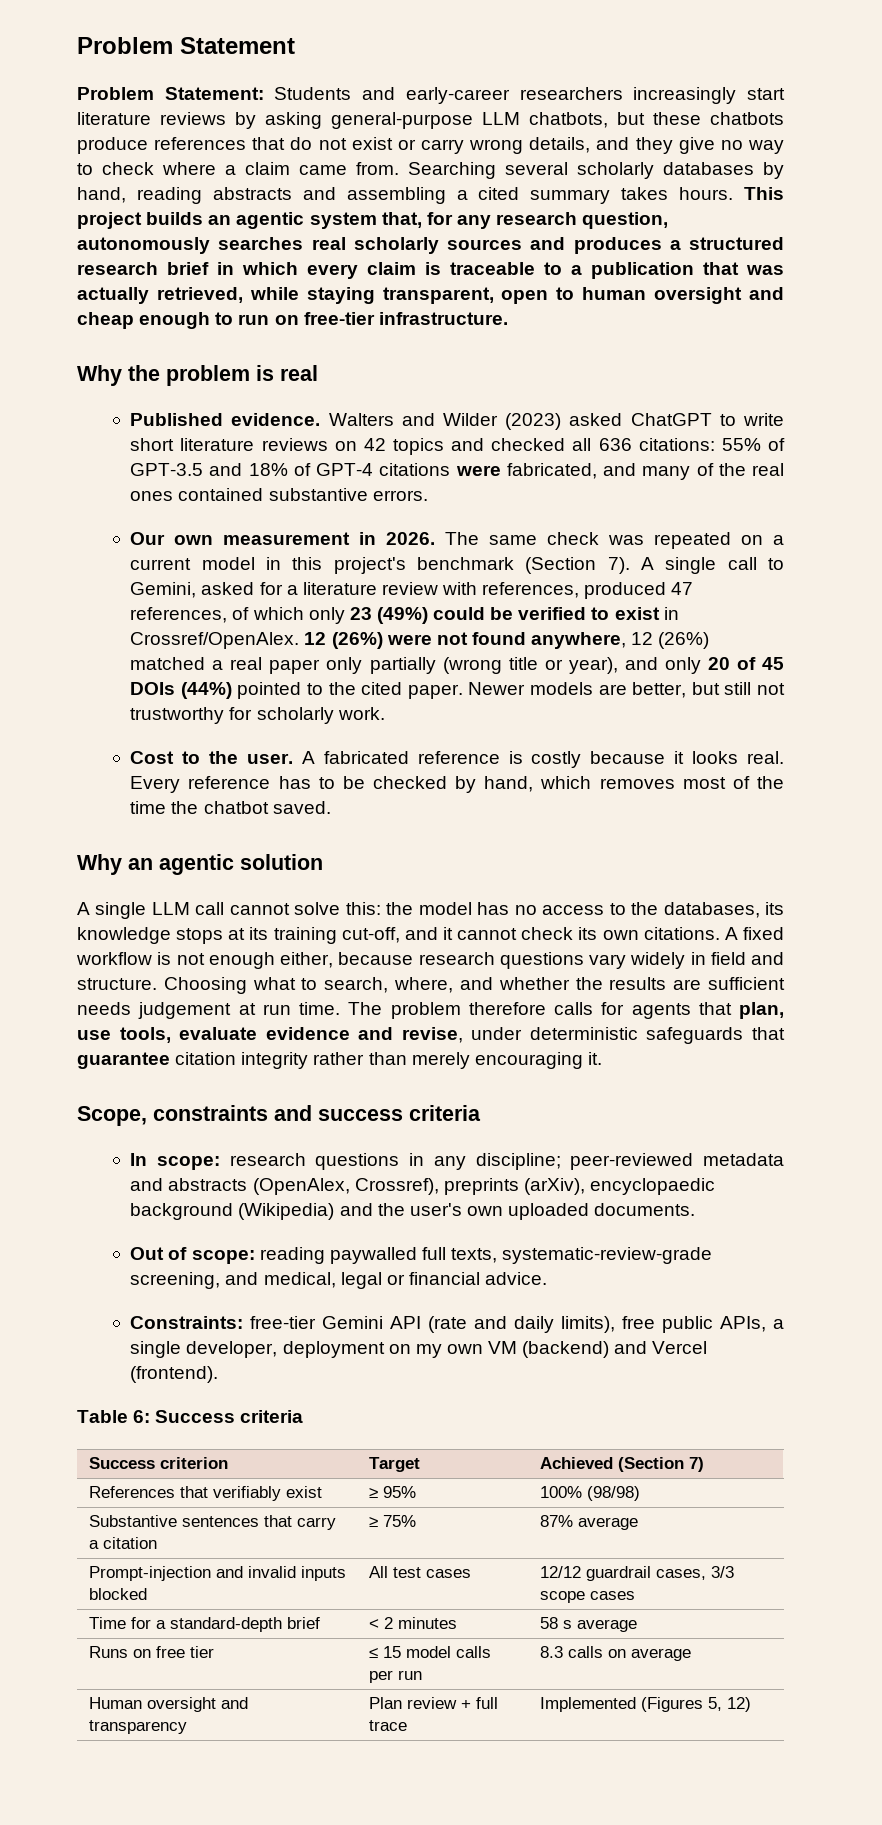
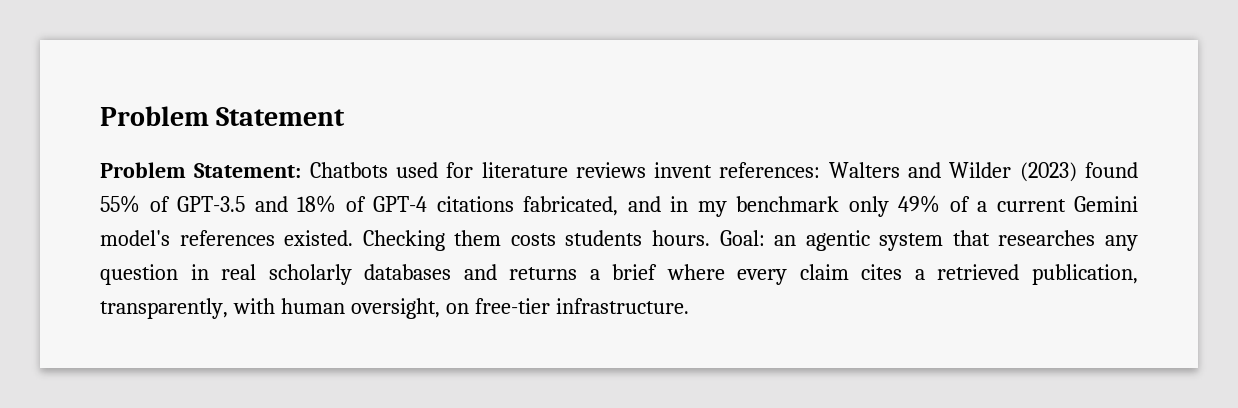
- Problem Statement: Students and early-career researchers increasingly start literature reviews by asking general-purpose LLM chatbots, but these chatbots produce references that do not exist or carry wrong details, and they give no way to check where a claim came from. Searching several scholarly databases by hand, reading abstracts and assembling a cited summary takes hours. This project builds an agentic system that, for any research question, autonomously searches real scholarly sources and produces a structured research brief in which every claim is traceable to a publication that was actually retrieved, while staying transparent, open to human oversight and cheap enough to run on free-tier infrastructure.
- Why the problem is real
- Published evidence. Walters and Wilder (2023) asked ChatGPT to write short literature reviews on 42 topics and checked all 636 citations: 55% of GPT-3.5 and 18% of GPT-4 citations were fabricated, and many of the real ones contained substantive errors.
- Our own measurement in 2026. The same check was repeated on a current model in this project's benchmark (Section 7). A single call to Gemini, asked for a literature review with references, produced 47 references, of which only 23 (49%) could be verified to exist in Crossref/OpenAlex. 12 (26%) were not found anywhere, 12 (26%) matched a real paper only partially (wrong title or year), and only 20 of 45 DOIs (44%) pointed to the cited paper. Newer models are better, but still not trustworthy for scholarly work.
- Cost to the user. A fabricated reference is costly because it looks real. Every reference has to be checked by hand, which removes most of the time the chatbot saved.
- Why an agentic solution
- A single LLM call cannot solve this: the model has no access to the databases, its knowledge stops at its training cut-off, and it cannot check its own citations. A fixed workflow is not enough either, because research questions vary widely in field and structure. Choosing what to search, where, and whether the results are sufficient needs judgement at run time. The problem therefore calls for agents that plan, use tools, evaluate evidence and revise, under deterministic safeguards that guarantee citation integrity rather than merely encouraging it.
- Scope, constraints and success criteria
- In scope: research questions in any discipline; peer-reviewed metadata and abstracts (OpenAlex, Crossref), preprints (arXiv), encyclopaedic background (Wikipedia) and the user's own uploaded documents.
- Out of scope: reading paywalled full texts, systematic-review-grade screening, and medical, legal or financial advice.
- Constraints: free-tier Gemini API (rate and daily limits), free public APIs, a single developer, deployment on my own VM (backend) and Vercel (frontend).
- Table 6: Success criteria
- Success criterion | Target | Achieved (Section 7)
- References that verifiably exist | ≥ 95% | 100% (98/98)
- Substantive sentences that carry a citation | ≥ 75% | 87% average
- Prompt-injection and invalid inputs blocked | All test cases | 12/12 guardrail cases, 3/3 scope cases
- Time for a standard-depth brief | < 2 minutes | 58 s average
- Runs on free tier | ≤ 15 model calls per run | 8.3 calls on average
- Human oversight and transparency | Plan review + full trace | Implemented (Figures 5, 12)
+ Problem Statement: Chatbots used for literature reviews invent references: Walters and Wilder (2023) found 55% of GPT-3.5 and 18% of GPT-4 citations fabricated, and in my benchmark only 49% of a current Gemini model's references existed. Checking them costs students hours. Goal: an agentic system that researches any question in real scholarly databases and returns a brief where every claim cites a retrieved publication, transparently, with human oversight, on free-tier infrastructure.

